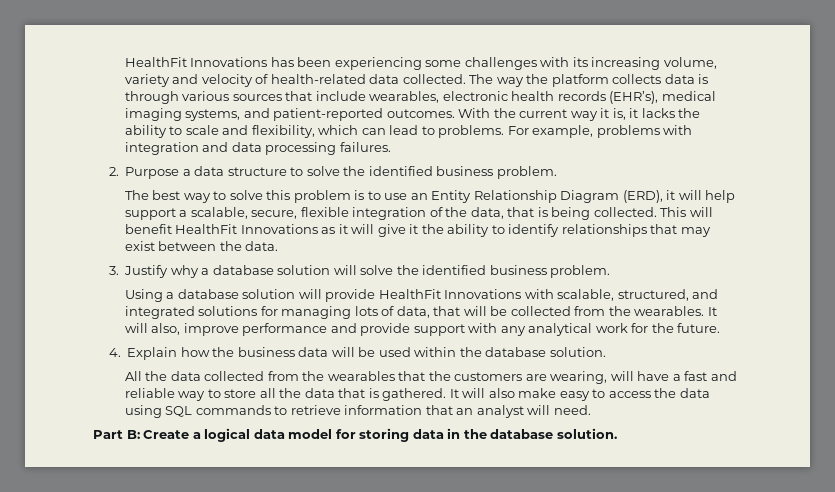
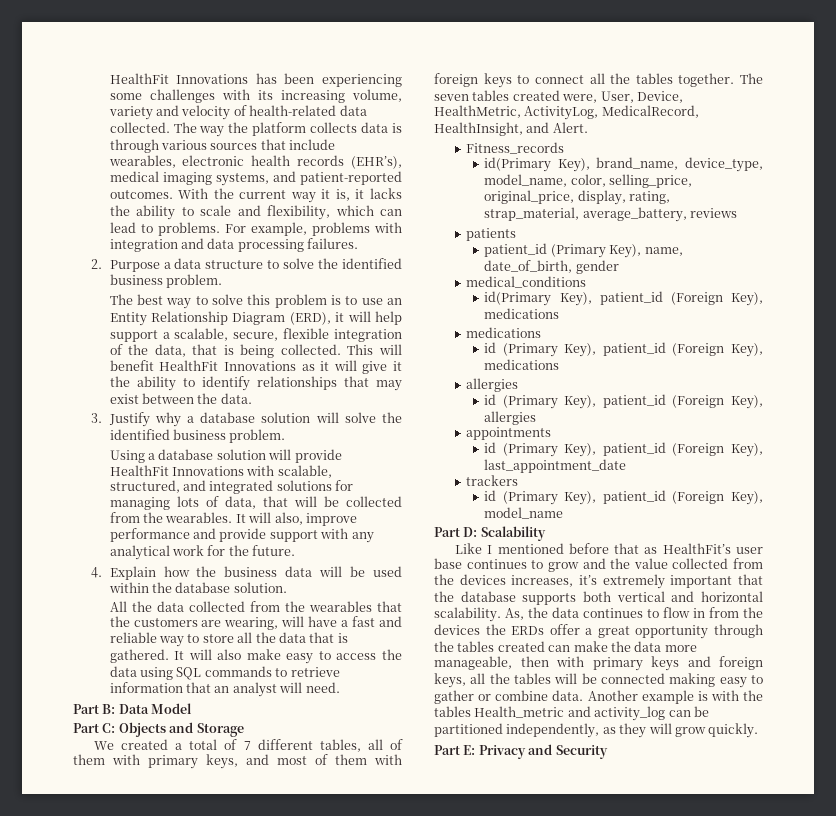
- Part B: Create a logical data model for storing data in the database solution.
+ Part B: Data Model
+ Part C: Objects and Storage
+ We created a total of 7 different tables, all of them with primary keys, and most of them with foreign keys to connect all the tables together. The seven tables created were, User, Device, HealthMetric, ActivityLog, MedicalRecord, HealthInsight, and Alert.
+ Fitness_records
+ id(Primary Key), brand_name, device_type, model_name, color, selling_price, original_price, display, rating, strap_material, average_battery, reviews
+ patients
+ patient_id (Primary Key), name, date_of_birth, gender
+ medical_conditions
+ id(Primary Key), patient_id (Foreign Key), medications
+ medications
+ id (Primary Key), patient_id (Foreign Key), medications
+ allergies
+ id (Primary Key), patient_id (Foreign Key), allergies
+ appointments
+ id (Primary Key), patient_id (Foreign Key), last_appointment_date
+ trackers
+ id (Primary Key), patient_id (Foreign Key), model_name
+ Part D: Scalability
+ Like I mentioned before that as HealthFit’s user base continues to grow and the value collected from the devices increases, it’s extremely important that the database supports both vertical and horizontal scalability. As, the data continues to flow in from the devices the ERDs offer a great opportunity through the tables created can make the data more manageable, then with primary keys and foreign keys, all the tables will be connected making easy to gather or combine data. Another example is with the tables Health_metric and activity_log can be partitioned independently, as they will grow quickly.
+ Part E: Privacy and Security

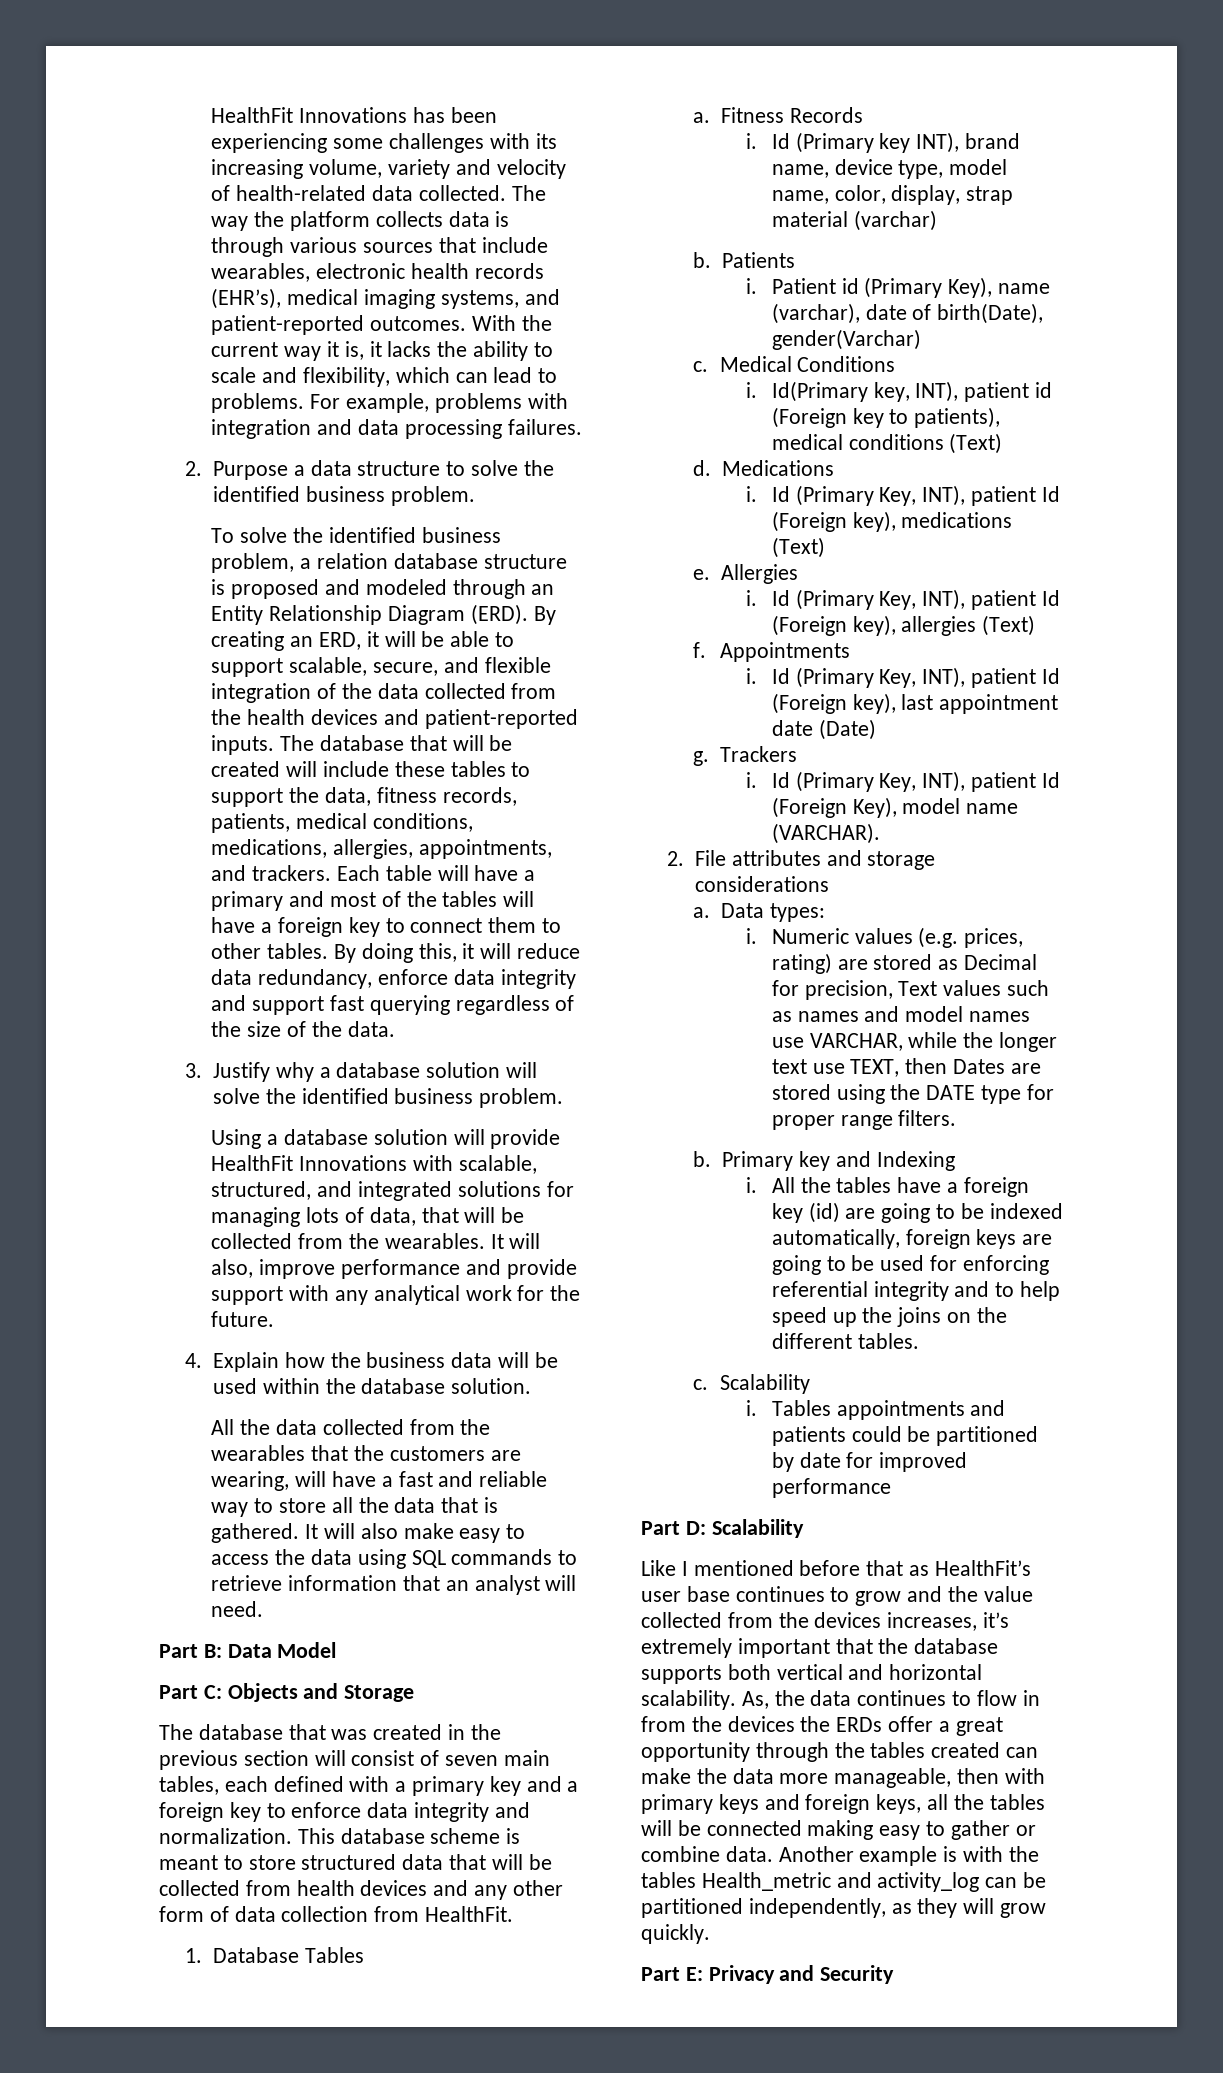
- The best way to solve this problem is to use an Entity Relationship Diagram (ERD), it will help support a scalable, secure, flexible integration of the data, that is being collected. This will benefit HealthFit Innovations as it will give it the ability to identify relationships that may exist between the data.
+ To solve the identified business problem, a relation database structure is proposed and modeled through an Entity Relationship Diagram (ERD). By creating an ERD, it will be able to support scalable, secure, and flexible integration of the data collected from the health devices and patient-reported inputs. The database that will be created will include these tables to support the data, fitness records, patients, medical conditions, medications, allergies, appointments, and trackers. Each table will have a primary and most of the tables will have a foreign key to connect them to other tables. By doing this, it will reduce data redundancy, enforce data integrity and support fast querying regardless of the size of the data.
- We created a total of 7 different tables, all of them with primary keys, and most of them with foreign keys to connect all the tables together. The seven tables created were, User, Device, HealthMetric, ActivityLog, MedicalRecord, HealthInsight, and Alert.
- Fitness_records
- id(Primary Key), brand_name, device_type, model_name, color, selling_price, original_price, display, rating, strap_material, average_battery, reviews
- patients
- patient_id (Primary Key), name, date_of_birth, gender
- medical_conditions
- id(Primary Key), patient_id (Foreign Key), medications
- medications
- id (Primary Key), patient_id (Foreign Key), medications
- allergies
- id (Primary Key), patient_id (Foreign Key), allergies
- appointments
- id (Primary Key), patient_id (Foreign Key), last_appointment_date
- trackers
- id (Primary Key), patient_id (Foreign Key), model_name
+ The database that was created in the previous section will consist of seven main tables, each defined with a primary key and a foreign key to enforce data integrity and normalization. This database scheme is meant to store structured data that will be collected from health devices and any other form of data collection from HealthFit.
+ 1. Database Tables
+ a. Fitness Records
+ i. Id (Primary key INT), brand name, device type, model name, color, display, strap material (varchar)
+ b. Patients
+ i. Patient id (Primary Key), name (varchar), date of birth(Date), gender(Varchar)
+ c. Medical Conditions
+ i. Id(Primary key, INT), patient id (Foreign key to patients), medical conditions (Text)
+ d. Medications
+ i. Id (Primary Key, INT), patient Id (Foreign key), medications (Text)
+ e. Allergies
+ i. Id (Primary Key, INT), patient Id (Foreign key), allergies (Text)
+ f. Appointments
+ i. Id (Primary Key, INT), patient Id (Foreign key), last appointment date (Date)
+ g. Trackers
+ i. Id (Primary Key, INT), patient Id (Foreign Key), model name (VARCHAR).
+ 2. File attributes and storage considerations
+ a. Data types:
+ i. Numeric values (e.g. prices, rating) are stored as Decimal for precision, Text values such as names and model names use VARCHAR, while the longer text use TEXT, then Dates are stored using the DATE type for proper range filters.
+ b. Primary key and Indexing
+ i. All the tables have a foreign key (id) are going to be indexed automatically, foreign keys are going to be used for enforcing referential integrity and to help speed up the joins on the different tables.
+ c. Scalability
+ i. Tables appointments and patients could be partitioned by date for improved performance

